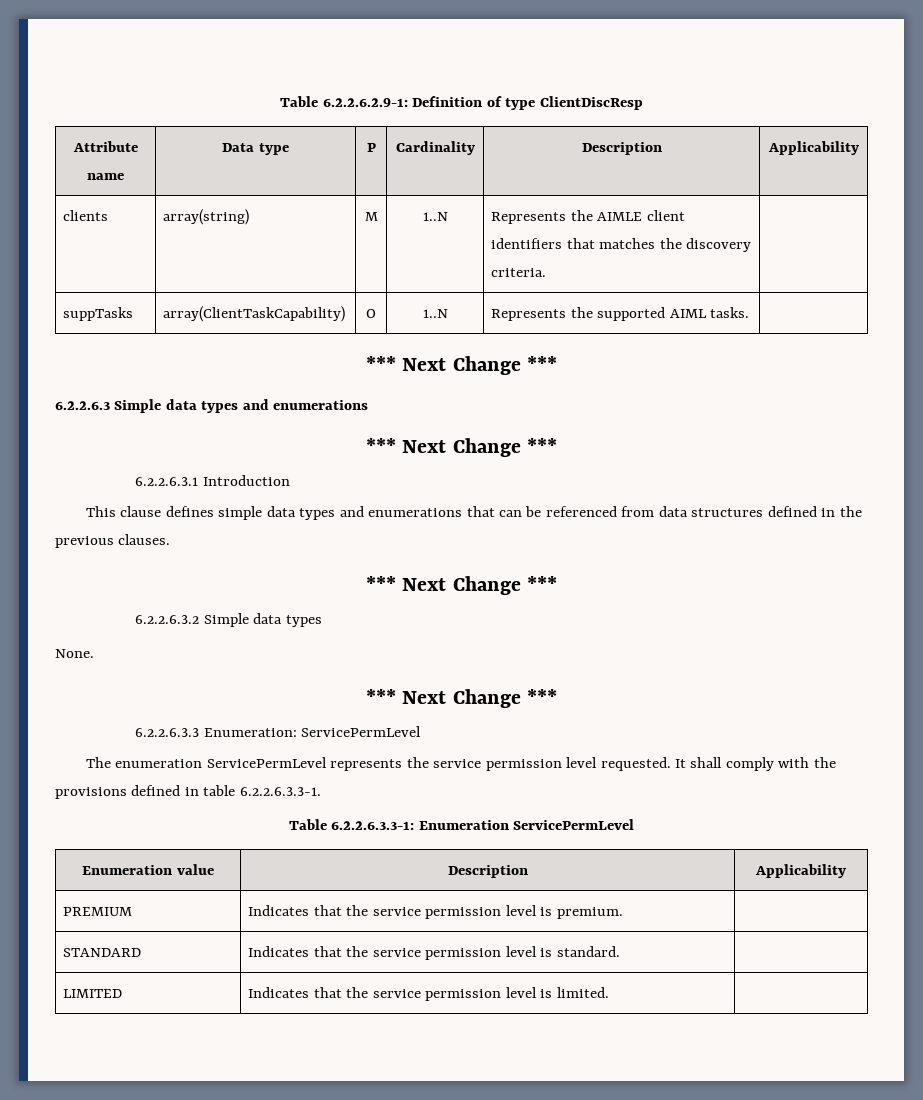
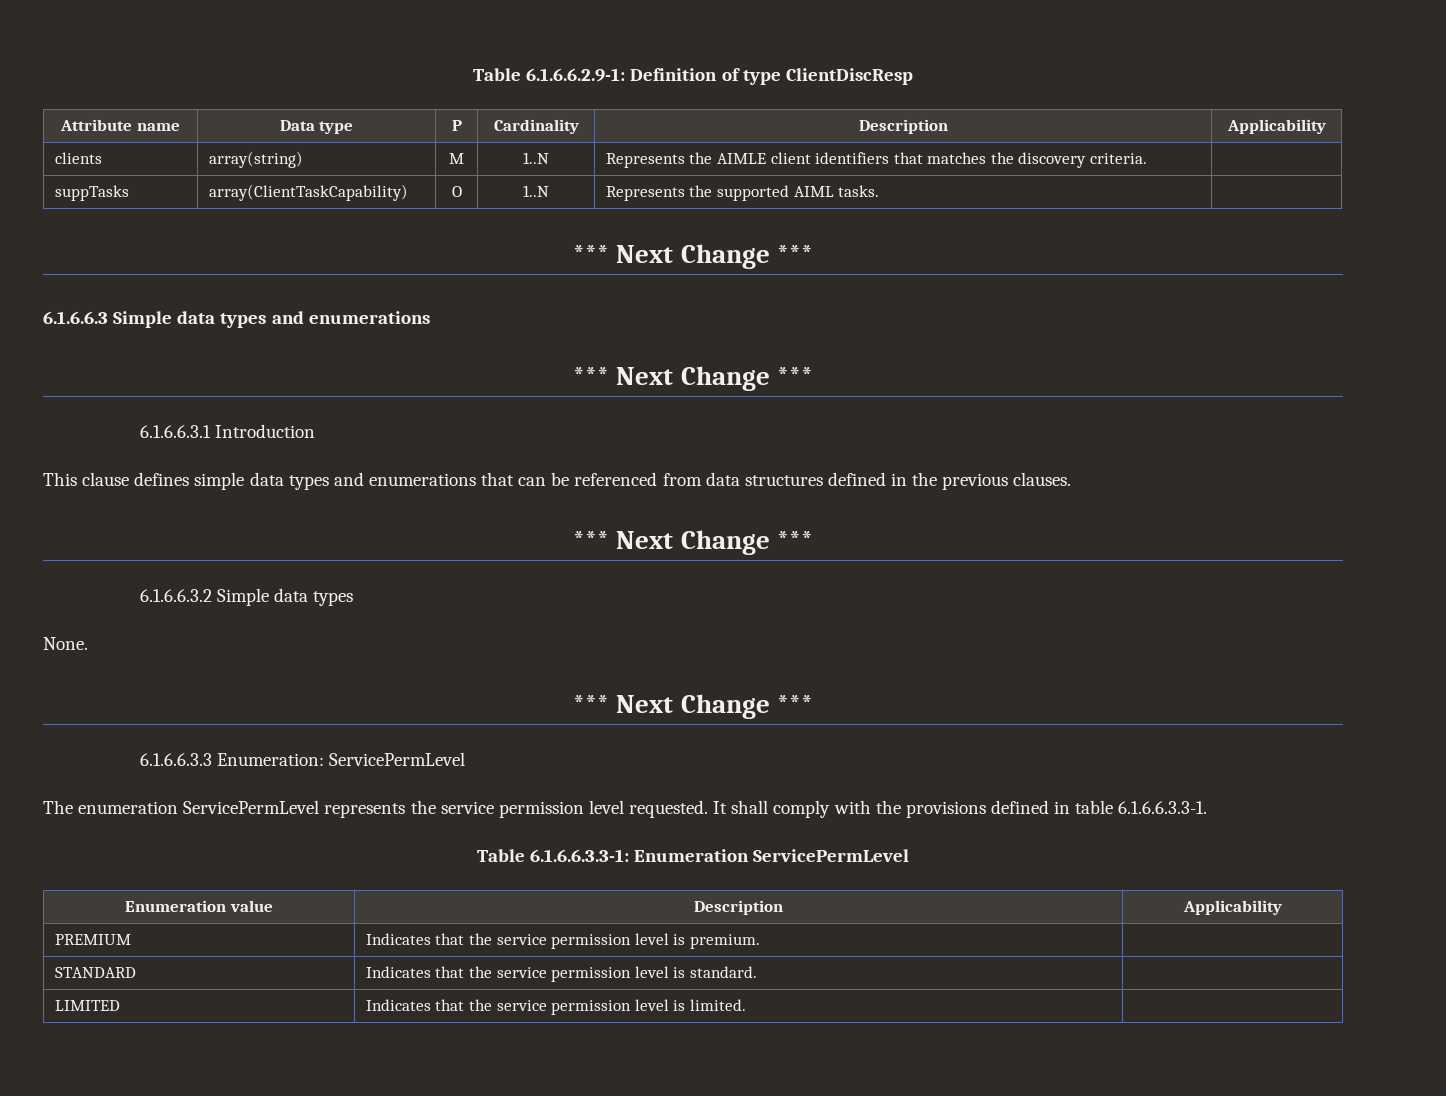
- Table 6.2.2.6.2.9-1: Definition of type ClientDiscResp
+ Table 6.1.6.6.2.9-1: Definition of type ClientDiscResp
- 6.2.2.6.3 Simple data types and enumerations
+ 6.1.6.6.3 Simple data types and enumerations
- 6.2.2.6.3.1 Introduction
+ 6.1.6.6.3.1 Introduction
- 6.2.2.6.3.2 Simple data types
+ 6.1.6.6.3.2 Simple data types
- 6.2.2.6.3.3 Enumeration: ServicePermLevel
+ 6.1.6.6.3.3 Enumeration: ServicePermLevel
- It shall comply with the provisions defined in table 6.2.2.6.3.3-1.
- Table 6.2.2.6.3.3-1: Enumeration ServicePermLevel
+ It shall comply with the provisions defined in table 6.1.6.6.3.3-1.
+ Table 6.1.6.6.3.3-1: Enumeration ServicePermLevel

